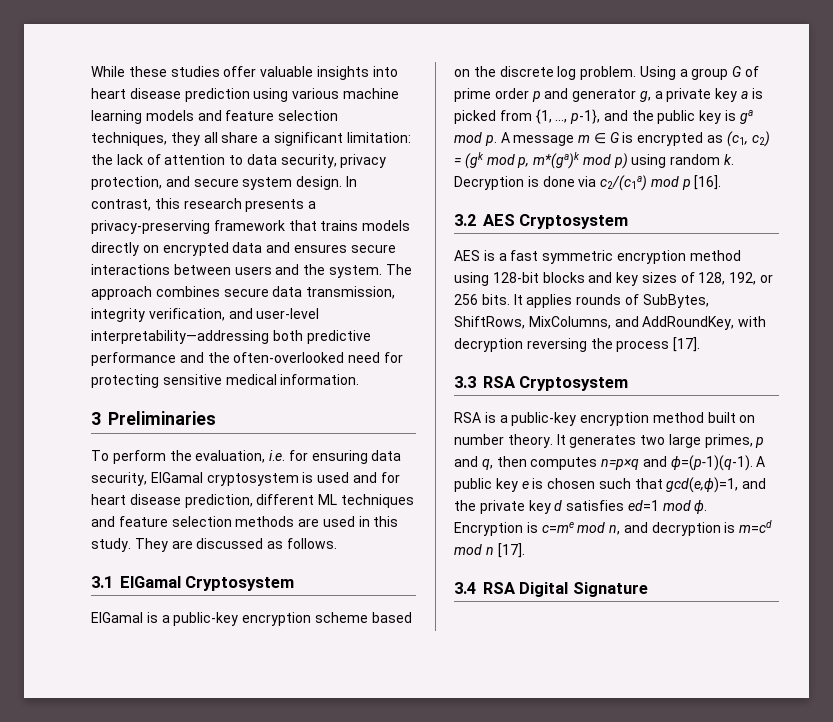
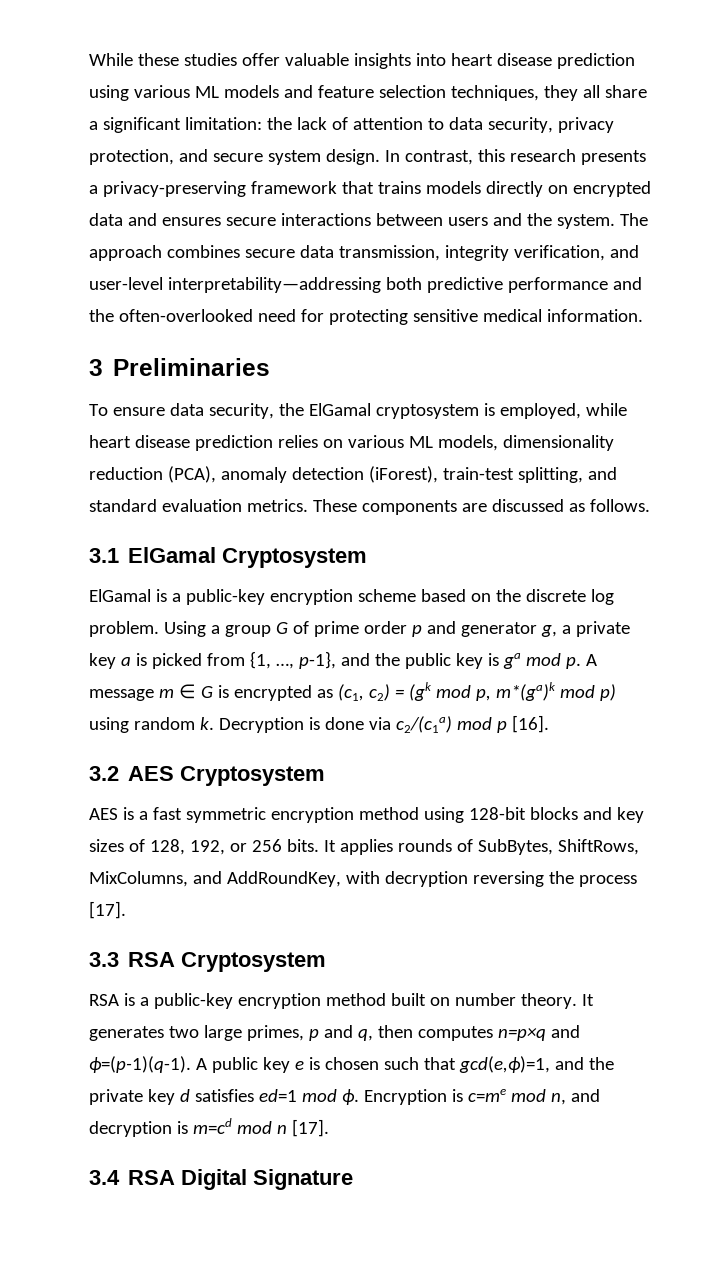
- While these studies offer valuable insights into heart disease prediction using various machine learning models and feature selection techniques, they all share a significant limitation: the lack of attention to data security, privacy protection, and secure system design.
+ While these studies offer valuable insights into heart disease prediction using various ML models and feature selection techniques, they all share a significant limitation: the lack of attention to data security, privacy protection, and secure system design.
- To perform the evaluation, i.e. for ensuring data security, ElGamal cryptosystem is used and for heart disease prediction, different ML techniques and feature selection methods are used in this study. They are discussed as follows.
+ To ensure data security, the ElGamal cryptosystem is employed, while heart disease prediction relies on various ML models, dimensionality reduction (PCA), anomaly detection (iForest), train-test splitting, and standard evaluation metrics. These components are discussed as follows.

